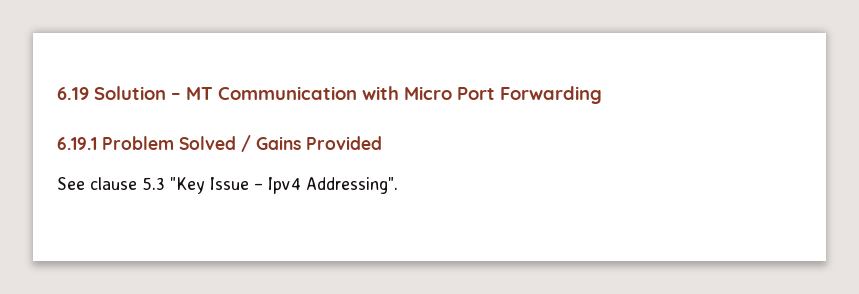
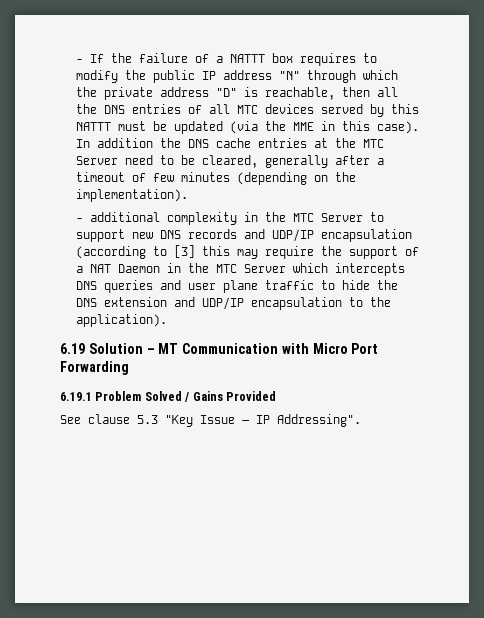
+ - If the failure of a NATTT box requires to modify the public IP address "N" through which the private address "D" is reachable, then all the DNS entries of all MTC devices served by this NATTT must be updated (via the MME in this case). In addition the DNS cache entries at the MTC Server need to be cleared, generally after a timeout of few minutes (depending on the implementation).
+ - additional complexity in the MTC Server to support new DNS records and UDP/IP encapsulation (according to [3] this may require the support of a NAT Daemon in the MTC Server which intercepts DNS queries and user plane traffic to hide the DNS extension and UDP/IP encapsulation to the application).
- See clause 5.3 "Key Issue – Ipv4 Addressing".
+ See clause 5.3 "Key Issue – IP Addressing".

